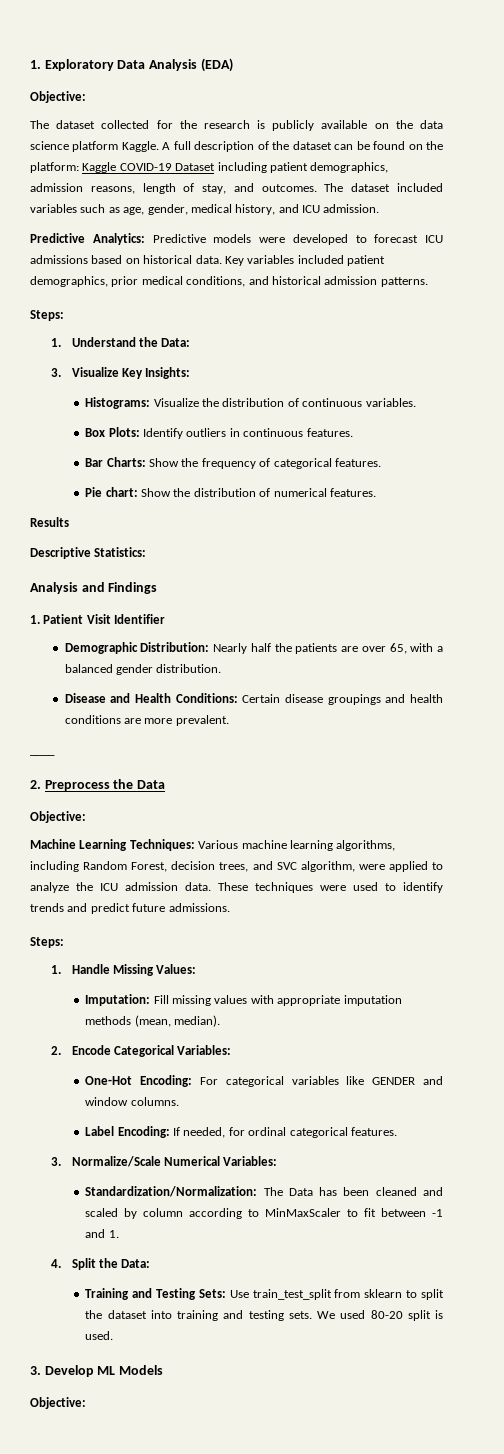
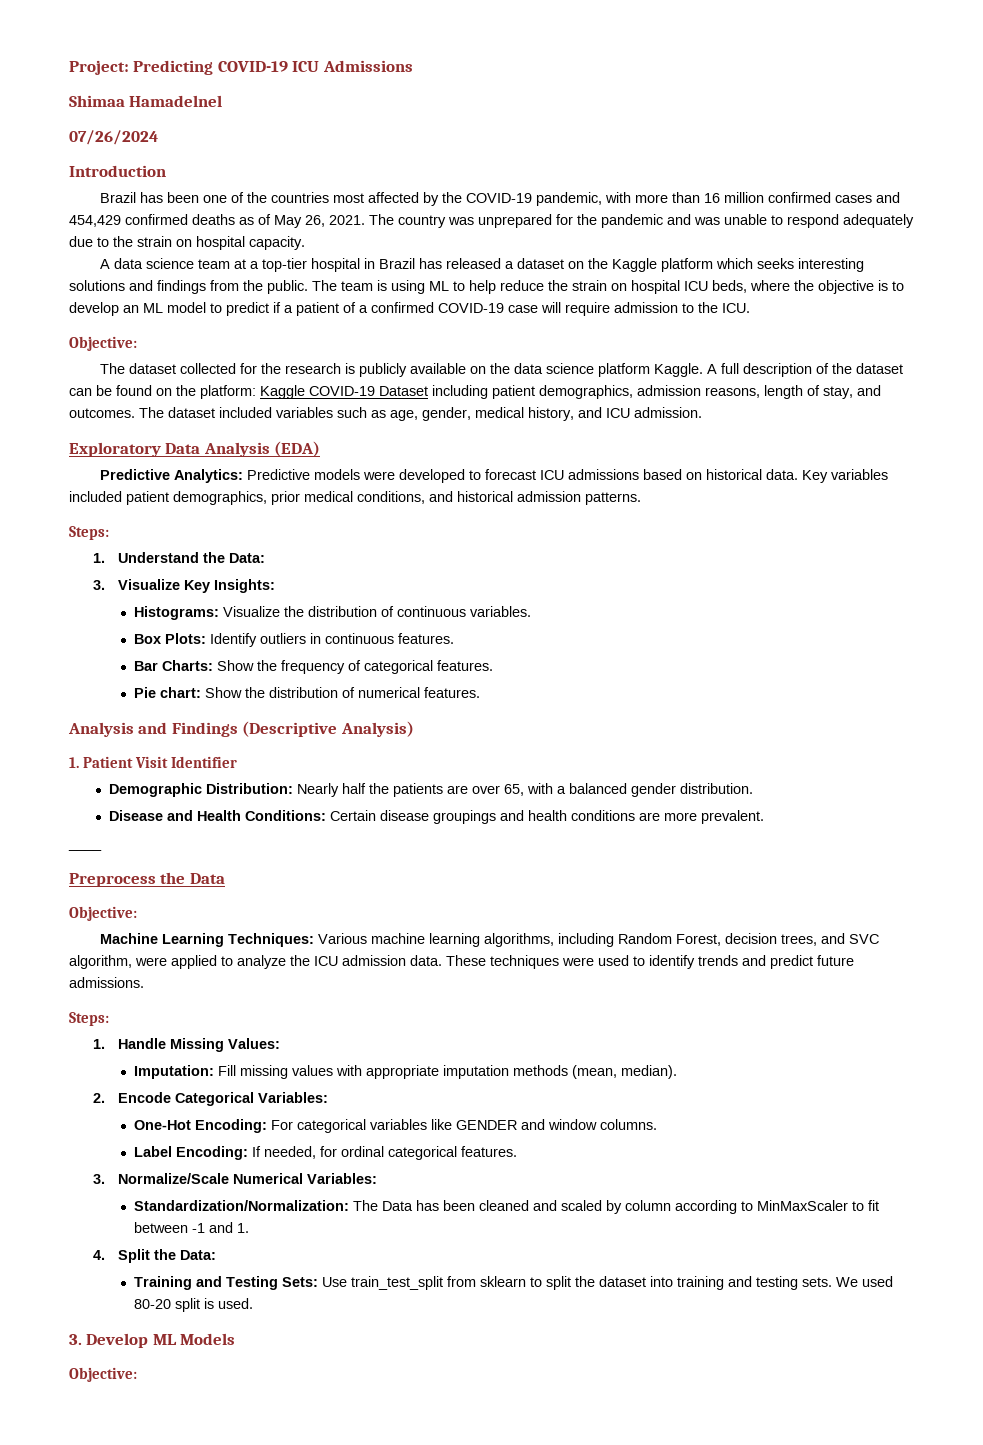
- 1. Exploratory Data Analysis (EDA)
+ Project: Predicting COVID-19 ICU Admissions
+ Shimaa Hamadelnel
+ 07/26/2024
+ Introduction
+ Brazil has been one of the countries most affected by the COVID-19 pandemic, with more than 16 million confirmed cases and 454,429 confirmed deaths as of May 26, 2021. The country was unprepared for the pandemic and was unable to respond adequately due to the strain on hospital capacity.
+ A data science team at a top-tier hospital in Brazil has released a dataset on the Kaggle platform which seeks interesting solutions and findings from the public. The team is using ML to help reduce the strain on hospital ICU beds, where the objective is to develop an ML model to predict if a patient of a confirmed COVID-19 case will require admission to the ICU.
+ Exploratory Data Analysis (EDA)
- Results
- Descriptive Statistics:
- Analysis and Findings
+ Analysis and Findings (Descriptive Analysis)
- 2. Preprocess the Data
+ Preprocess the Data

